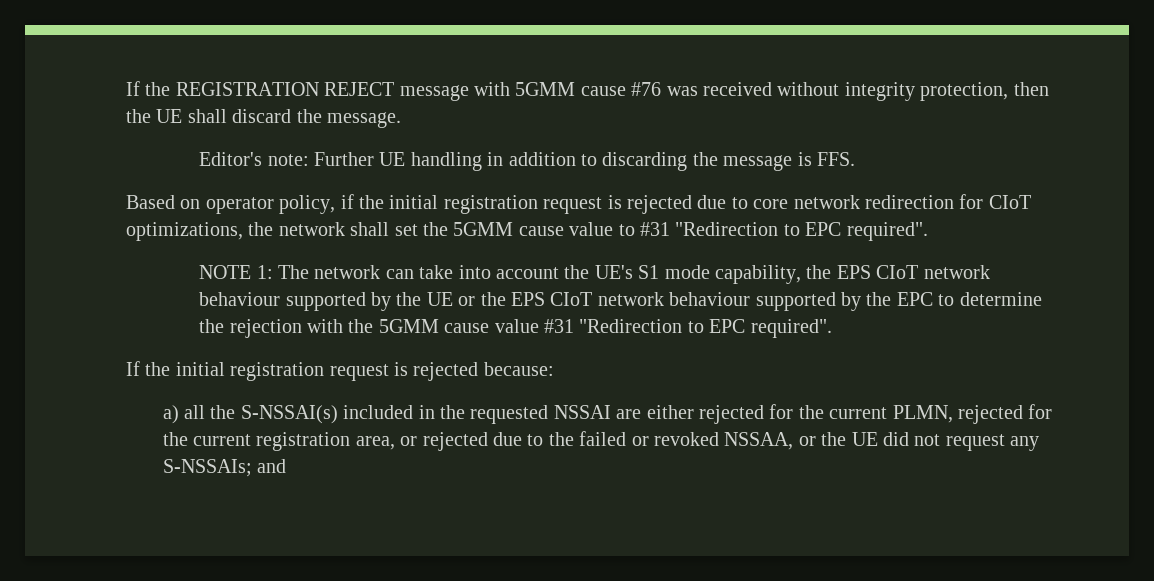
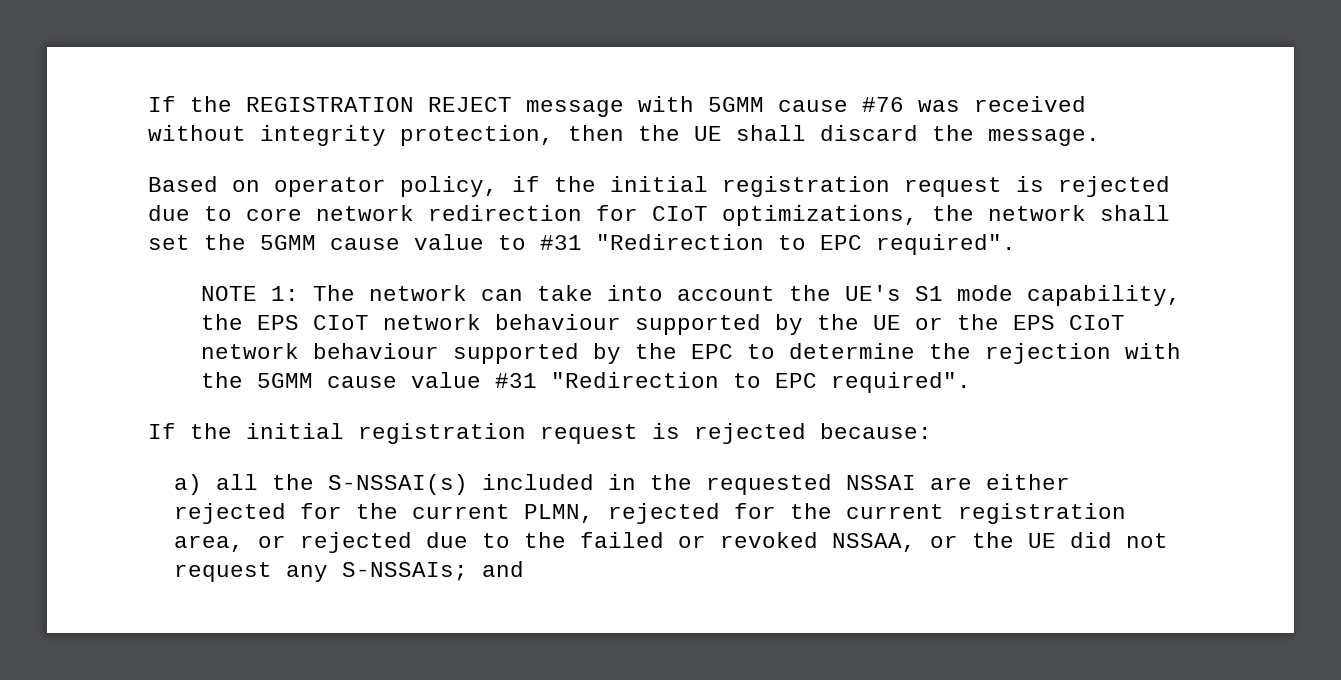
- Editor's note: Further UE handling in addition to discarding the message is FFS.

